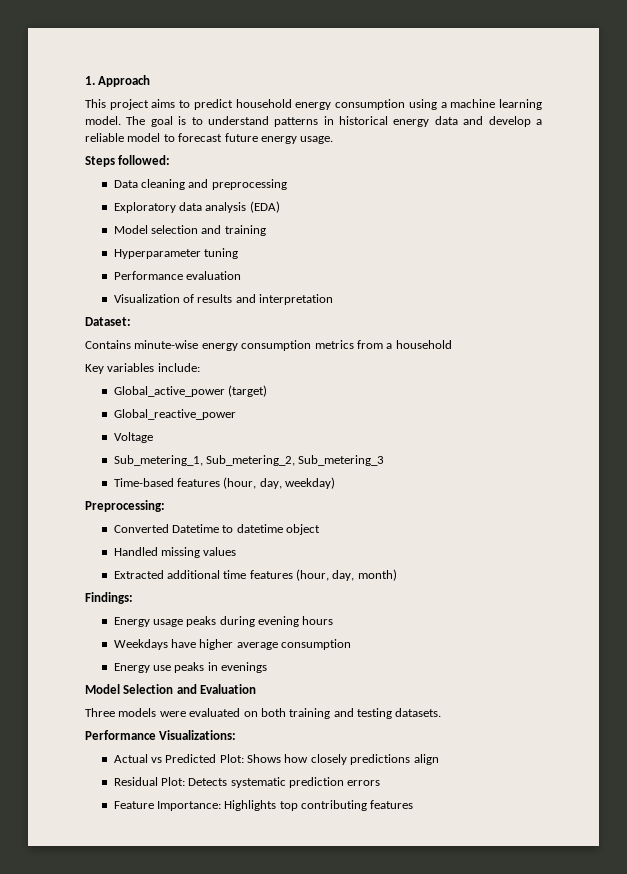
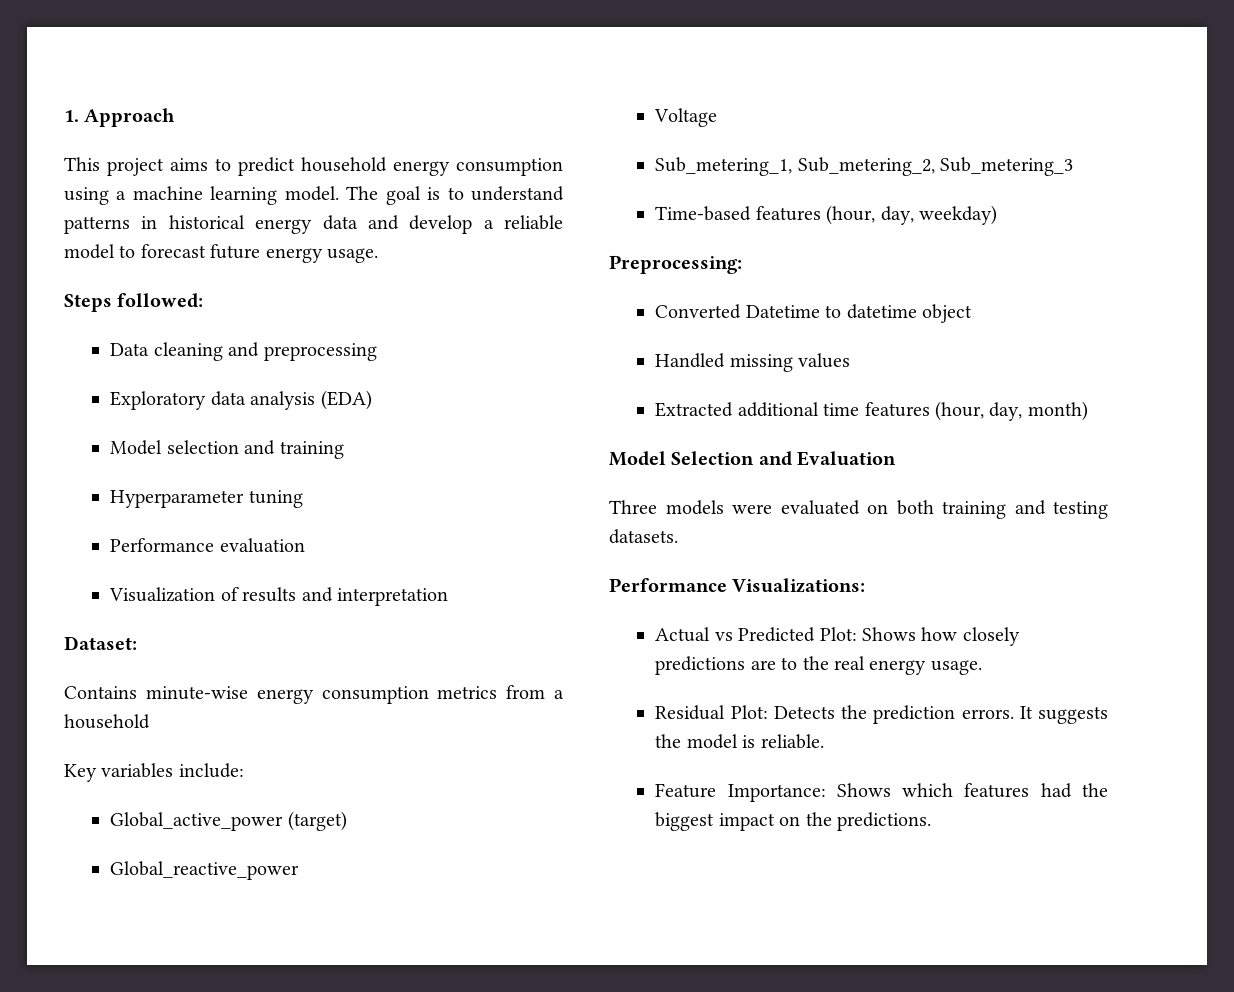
- Findings:
- Energy usage peaks during evening hours
- Weekdays have higher average consumption
- Energy use peaks in evenings
- Actual vs Predicted Plot: Shows how closely predictions align
- Residual Plot: Detects systematic prediction errors
- Feature Importance: Highlights top contributing features
+ Actual vs Predicted Plot: Shows how closely predictions are to the real energy usage.
+ Residual Plot: Detects the prediction errors. It suggests the model is reliable.
+ Feature Importance: Shows which features had the biggest impact on the predictions.

